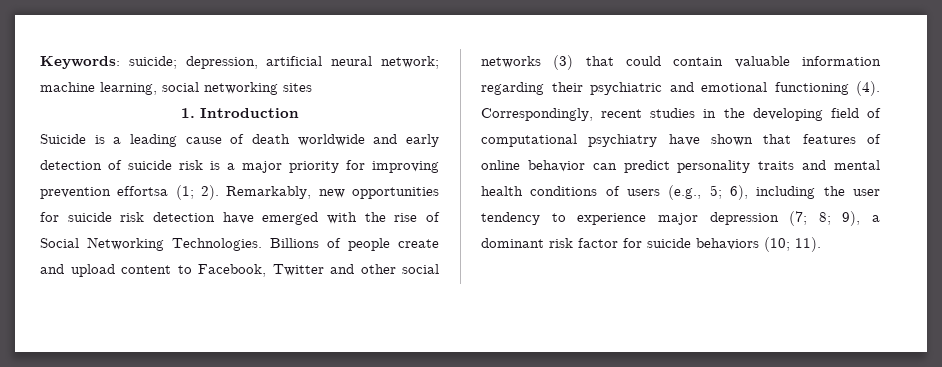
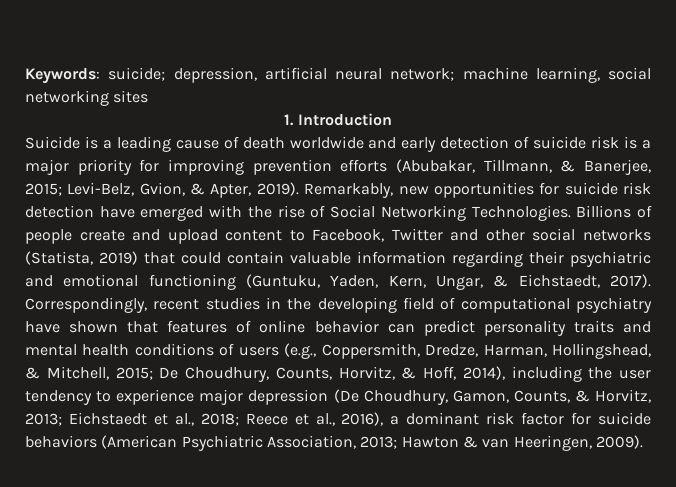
- Suicide is a leading cause of death worldwide and early detection of suicide risk is a major priority for improving prevention effortsa (1; 2).
+ Suicide is a leading cause of death worldwide and early detection of suicide risk is a major priority for improving prevention efforts (Abubakar, Tillmann, & Banerjee, 2015; Levi-Belz, Gvion, & Apter, 2019).
- Billions of people create and upload content to Facebook, Twitter and other social networks (3) that could contain valuable information regarding their psychiatric and emotional functioning (4).
+ Billions of people create and upload content to Facebook, Twitter and other social networks (Statista, 2019) that could contain valuable information regarding their psychiatric and emotional functioning (Guntuku, Yaden, Kern, Ungar, & Eichstaedt, 2017).
- Correspondingly, recent studies in the developing field of computational psychiatry have shown that features of online behavior can predict personality traits and mental health conditions of users (e.g., 5; 6), including the user tendency to experience major depression (7; 8; 9), a dominant risk factor for suicide behaviors (10; 11).
+ Correspondingly, recent studies in the developing field of computational psychiatry have shown that features of online behavior can predict personality traits and mental health conditions of users (e.g., Coppersmith, Dredze, Harman, Hollingshead, & Mitchell, 2015; De Choudhury, Counts, Horvitz, & Hoff, 2014), including the user tendency to experience major depression (De Choudhury, Gamon, Counts, & Horvitz, 2013; Eichstaedt et al., 2018; Reece et al., 2016), a dominant risk factor for suicide behaviors (American Psychiatric Association, 2013; Hawton & van Heeringen, 2009).

